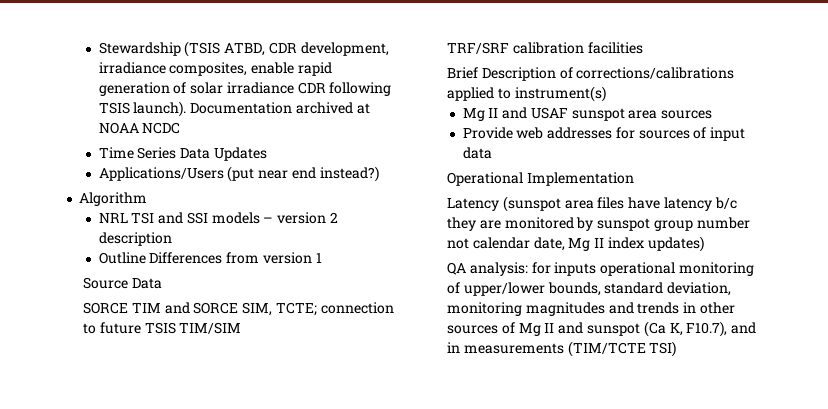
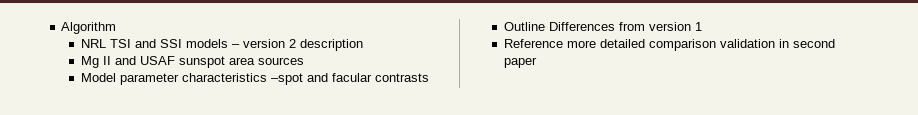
- Stewardship (TSIS ATBD, CDR development, irradiance composites, enable rapid generation of solar irradiance CDR following TSIS launch). Documentation archived at NOAA NCDC
- Time Series Data Updates
- Applications/Users (put near end instead?)
- Outline Differences from version 1
- Source Data
- SORCE TIM and SORCE SIM, TCTE; connection to future TSIS TIM/SIM
- TRF/SRF calibration facilities
- Brief Description of corrections/calibrations applied to instrument(s)
- Provide web addresses for sources of input data
- Operational Implementation
- Latency (sunspot area files have latency b/c they are monitored by sunspot group number not calendar date, Mg II index updates)
- QA analysis: for inputs operational monitoring of upper/lower bounds, standard deviation, monitoring magnitudes and trends in other sources of Mg II and sunspot (Ca K, F10.7), and in measurements (TIM/TCTE TSI)
+ Model parameter characteristics –spot and facular contrasts
+ Outline Differences from version 1
+ Reference more detailed comparison validation in second paper

